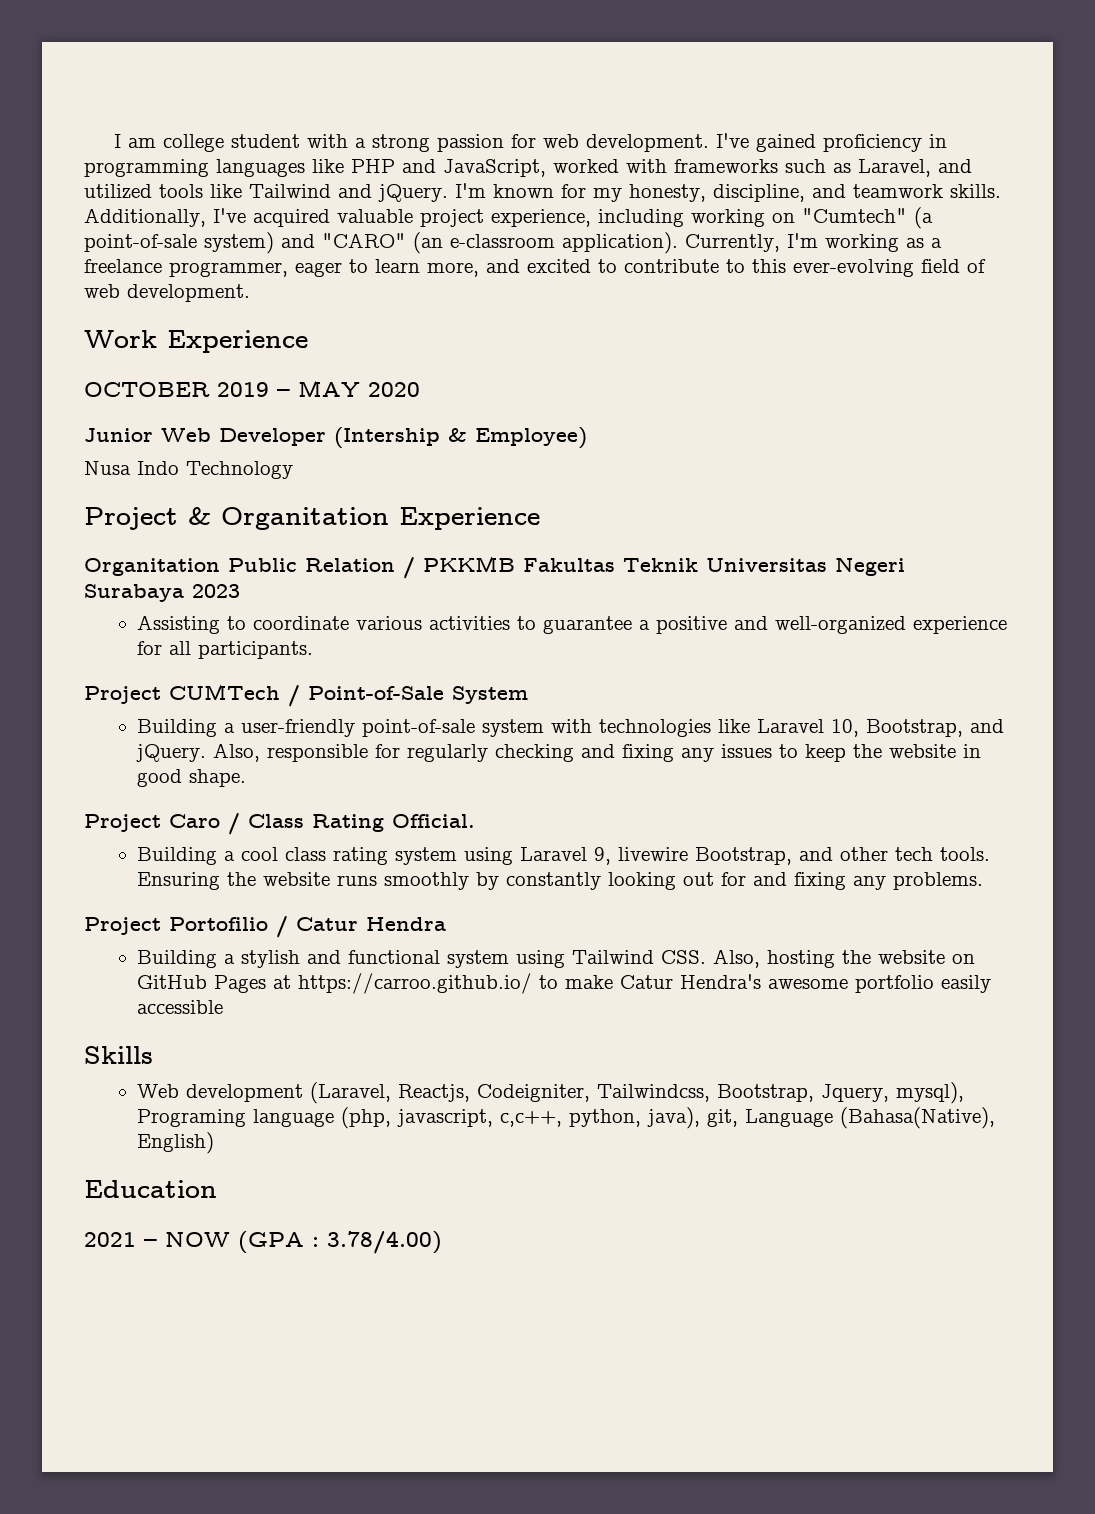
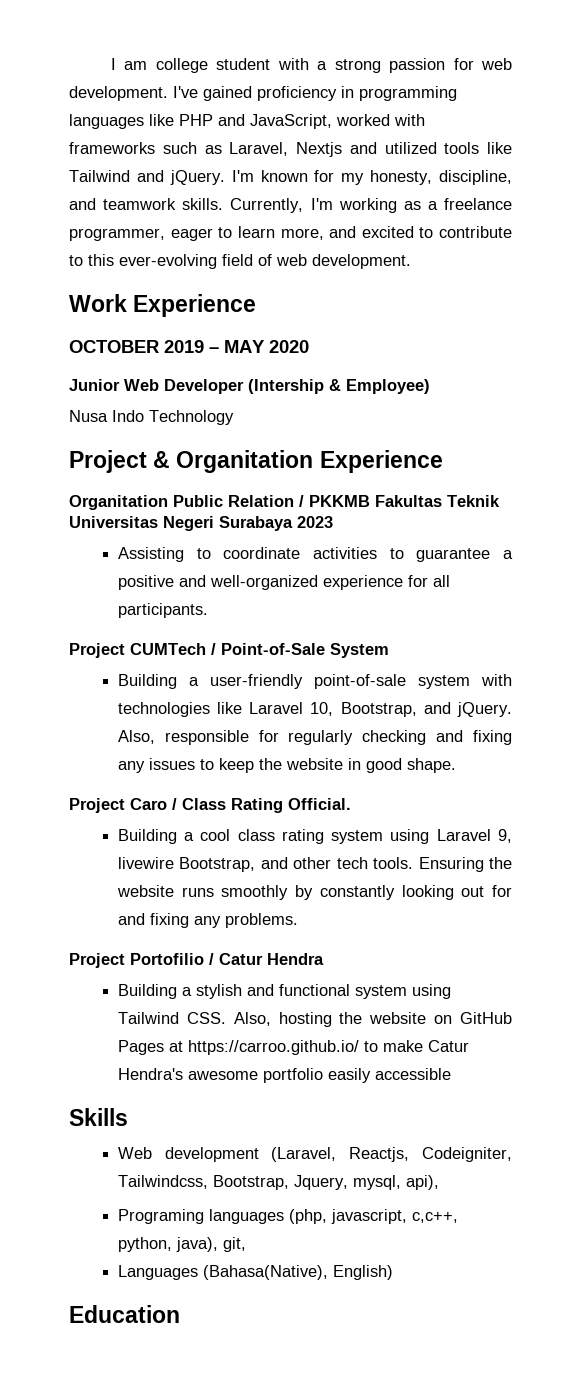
- I've gained proficiency in programming languages like PHP and JavaScript, worked with frameworks such as Laravel, and utilized tools like Tailwind and jQuery.
+ I've gained proficiency in programming languages like PHP and JavaScript, worked with frameworks such as Laravel, Nextjs and utilized tools like Tailwind and jQuery.
- Additionally, I've acquired valuable project experience, including working on "Cumtech" (a point-of-sale system) and "CARO" (an e-classroom application).
- Assisting to coordinate various activities to guarantee a positive and well-organized experience for all participants.
+ Assisting to coordinate activities to guarantee a positive and well-organized experience for all participants.
- Web development (Laravel, Reactjs, Codeigniter, Tailwindcss, Bootstrap, Jquery, mysql), Programing language (php, javascript, c,c++, python, java), git, Language (Bahasa(Native), English)
+ Web development (Laravel, Reactjs, Codeigniter, Tailwindcss, Bootstrap, Jquery, mysql, api),
+ Programing languages (php, javascript, c,c++, python, java), git,
+ Languages (Bahasa(Native), English)
- 2021 – NOW (GPA : 3.78/4.00)

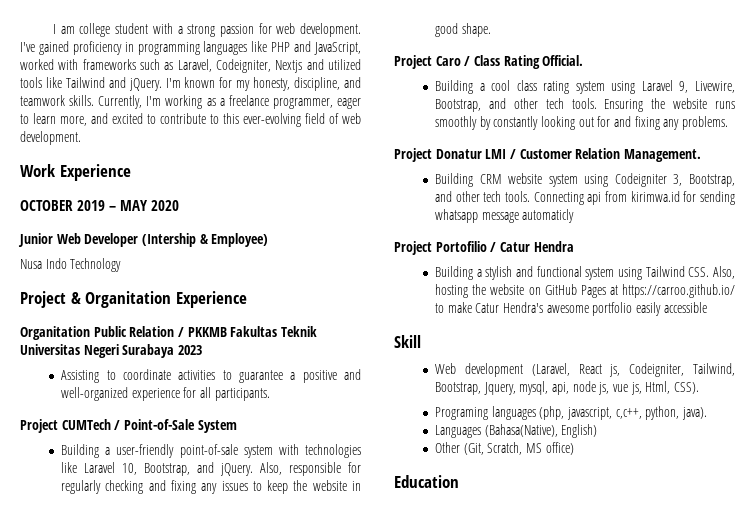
- I've gained proficiency in programming languages like PHP and JavaScript, worked with frameworks such as Laravel, Nextjs and utilized tools like Tailwind and jQuery.
+ I've gained proficiency in programming languages like PHP and JavaScript, worked with frameworks such as Laravel, Codeigniter, Nextjs and utilized tools like Tailwind and jQuery.
- Building a cool class rating system using Laravel 9, livewire Bootstrap, and other tech tools.
+ Building a cool class rating system using Laravel 9, Livewire, Bootstrap, and other tech tools.
+ Project Donatur LMI / Customer Relation Management.
+ Building CRM website system using Codeigniter 3, Bootstrap, and other tech tools. Connecting api from kirimwa.id for sending whatsapp message automaticly
- Skills
+ Skill
- Web development (Laravel, Reactjs, Codeigniter, Tailwindcss, Bootstrap, Jquery, mysql, api),
+ Web development (Laravel, React js, Codeigniter, Tailwind, Bootstrap, Jquery, mysql, api, node js, vue js, Html, CSS).
- Programing languages (php, javascript, c,c++, python, java), git,
+ Programing languages (php, javascript, c,c++, python, java).
+ Other (Git, Scratch, MS office)

